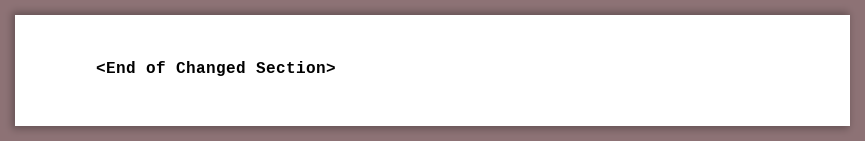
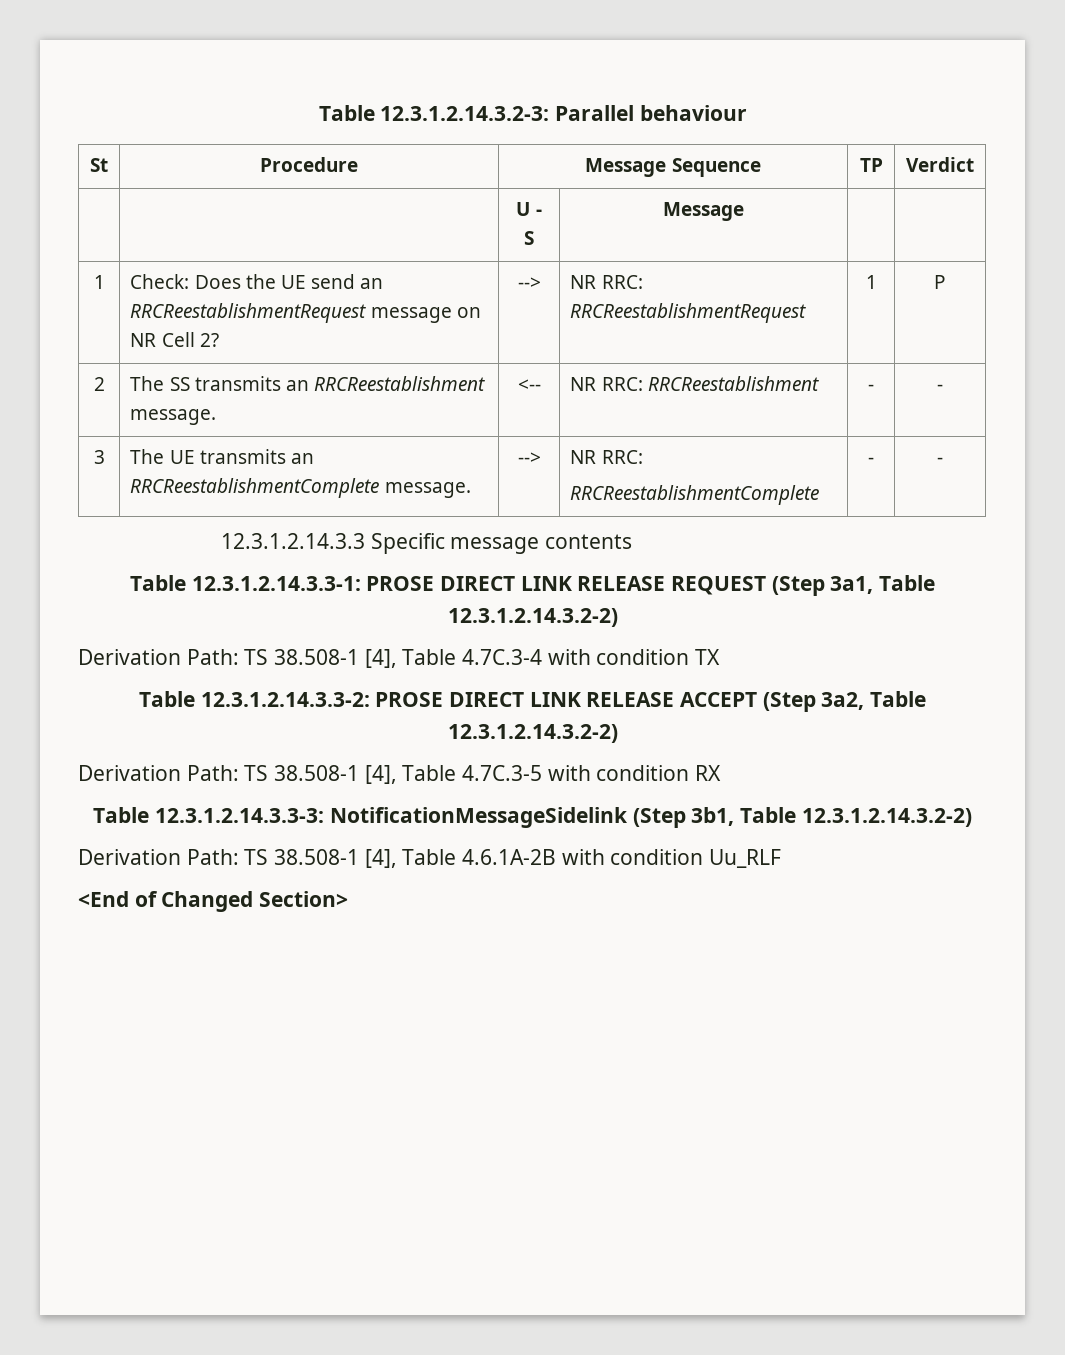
+ Table 12.3.1.2.14.3.2-3: Parallel behaviour
+ St | Procedure | Message Sequence | TP | Verdict
+ | | U - S | Message | |
+ 1 | Check: Does the UE send an RRCReestablishmentRequest message on NR Cell 2? | --> | NR RRC: RRCReestablishmentRequest | 1 | P
+ 2 | The SS transmits an RRCReestablishment message. | <-- | NR RRC: RRCReestablishment | - | -
+ 3 | The UE transmits an RRCReestablishmentComplete message. | --> | NR RRC:
+ RRCReestablishmentComplete | - | -
+ 12.3.1.2.14.3.3 Specific message contents
+ Table 12.3.1.2.14.3.3-1: PROSE DIRECT LINK RELEASE REQUEST (Step 3a1, Table 12.3.1.2.14.3.2-2)
+ Derivation Path: TS 38.508-1 [4], Table 4.7C.3-4 with condition TX
+ Table 12.3.1.2.14.3.3-2: PROSE DIRECT LINK RELEASE ACCEPT (Step 3a2, Table 12.3.1.2.14.3.2-2)
+ Derivation Path: TS 38.508-1 [4], Table 4.7C.3-5 with condition RX
+ Table 12.3.1.2.14.3.3-3: NotificationMessageSidelink (Step 3b1, Table 12.3.1.2.14.3.2-2)
+ Derivation Path: TS 38.508-1 [4], Table 4.6.1A-2B with condition Uu_RLF

